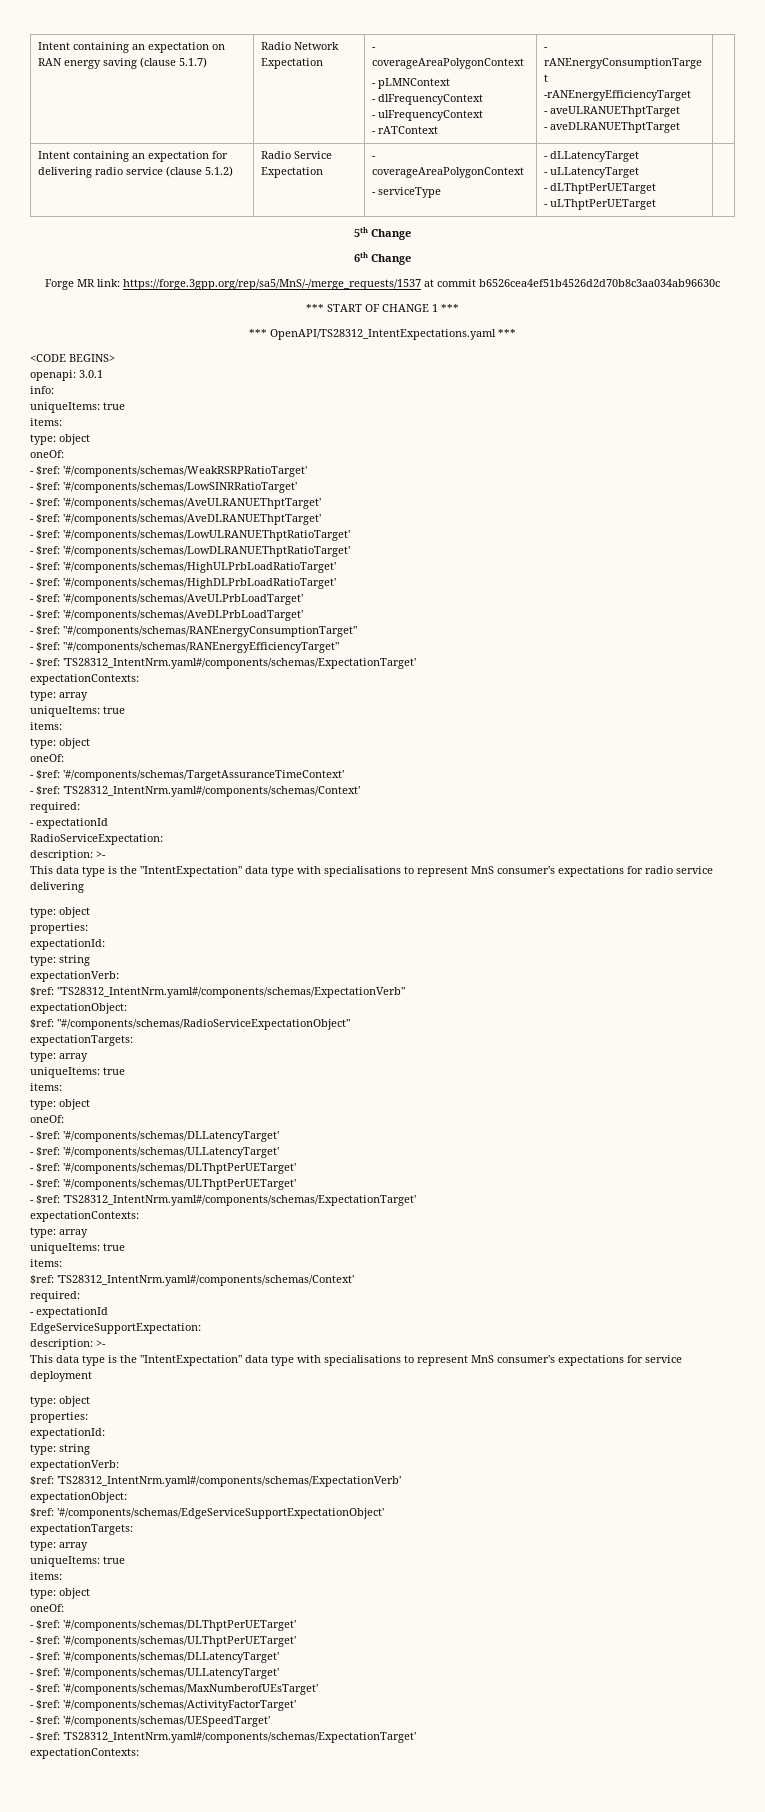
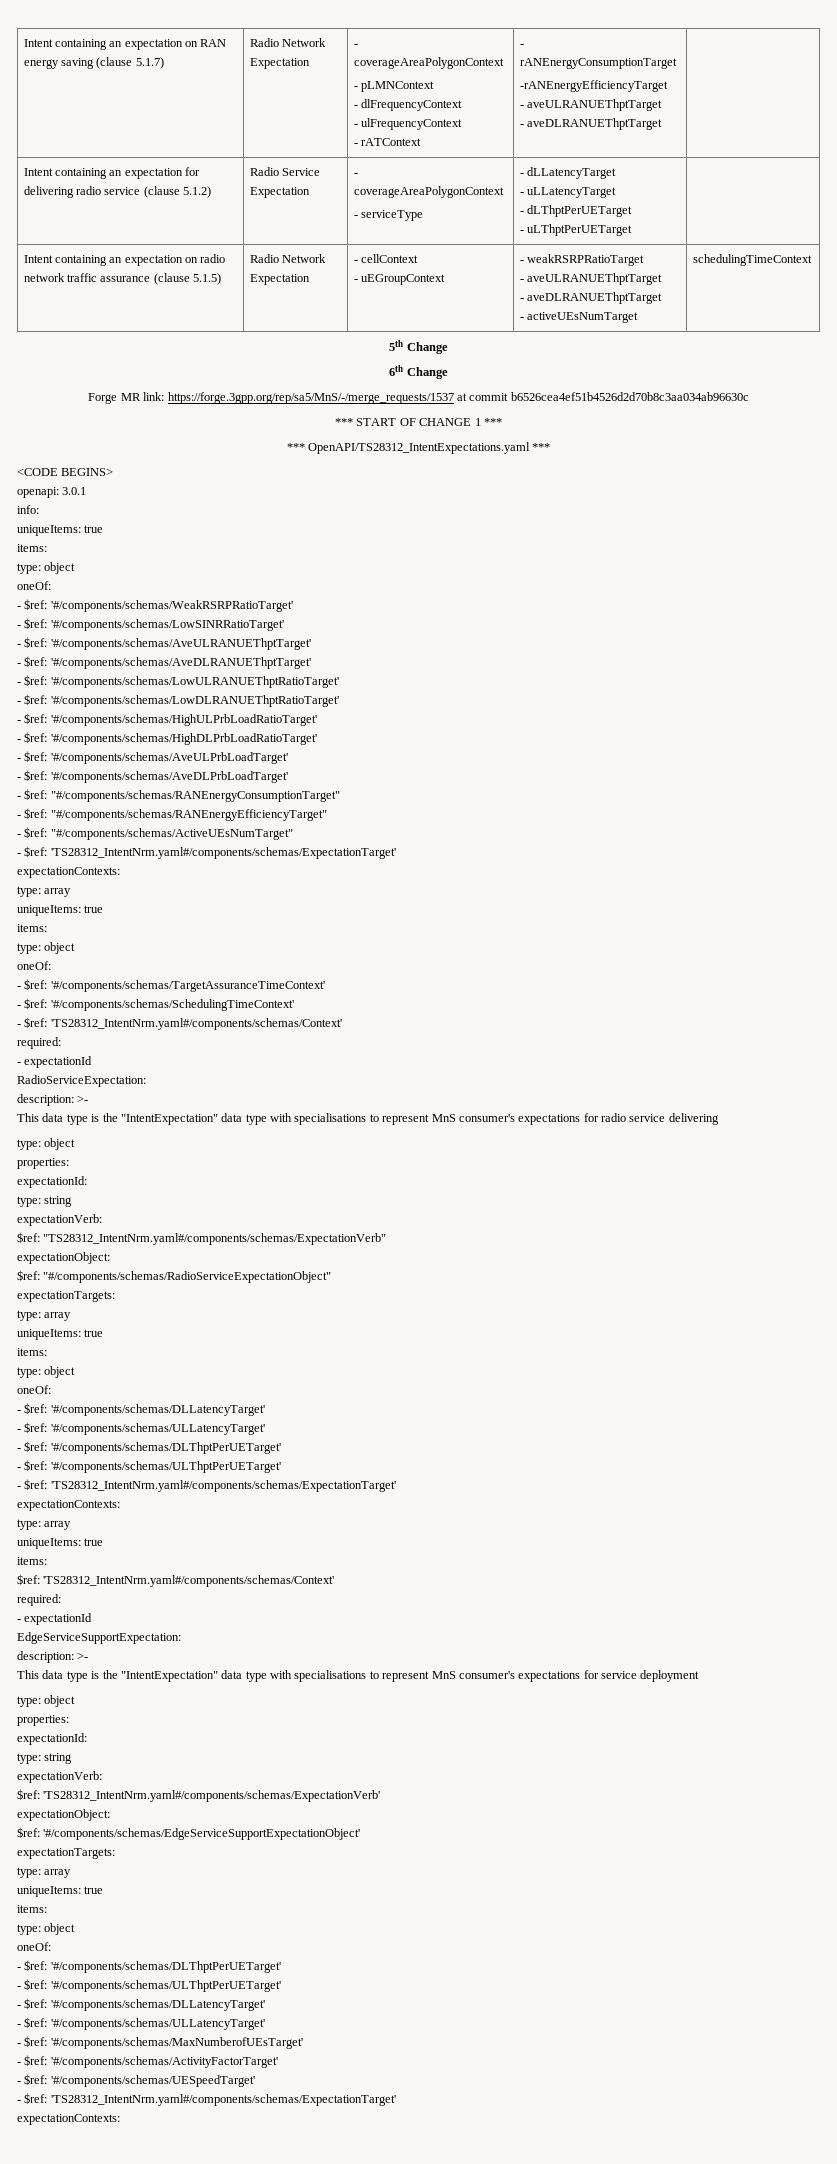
+ Intent containing an expectation on radio network traffic assurance (clause 5.1.5) | Radio Network Expectation | - cellContext
+ - uEGroupContext | - weakRSRPRatioTarget
+ - aveULRANUEThptTarget
+ - aveDLRANUEThptTarget
+ - activeUEsNumTarget | schedulingTimeContext
+ - $ref: "#/components/schemas/ActiveUEsNumTarget"
+ - $ref: '#/components/schemas/SchedulingTimeContext'

